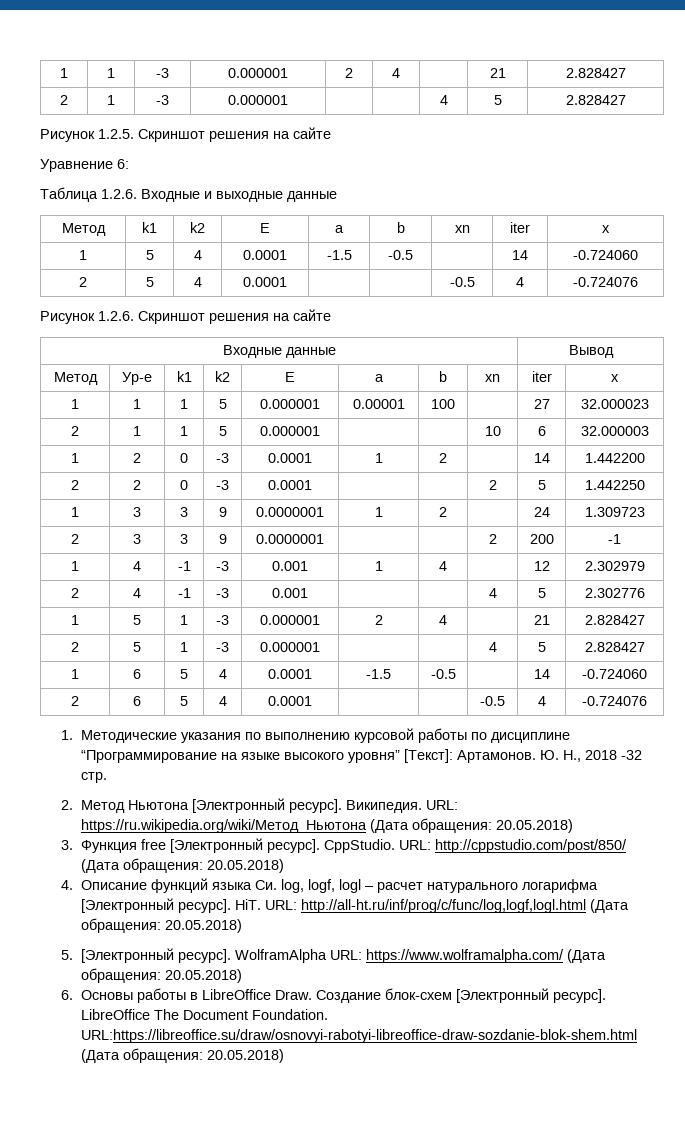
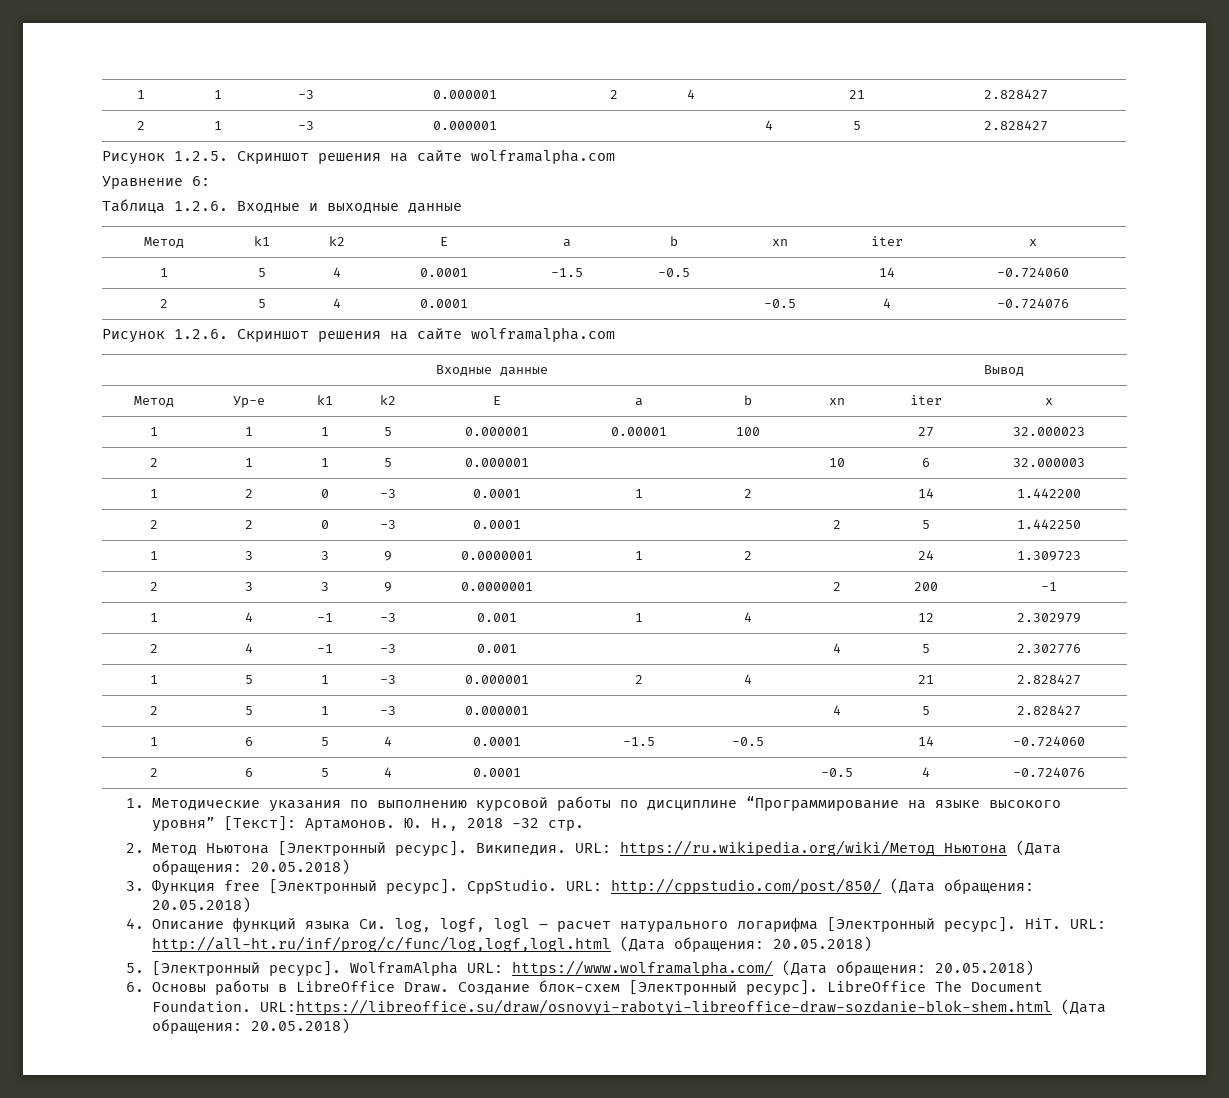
- Рисунок 1.2.5. Скриншот решения на сайте
+ Рисунок 1.2.5. Скриншот решения на сайте wolframalpha.com
- Рисунок 1.2.6. Скриншот решения на сайте
+ Рисунок 1.2.6. Скриншот решения на сайте wolframalpha.com

